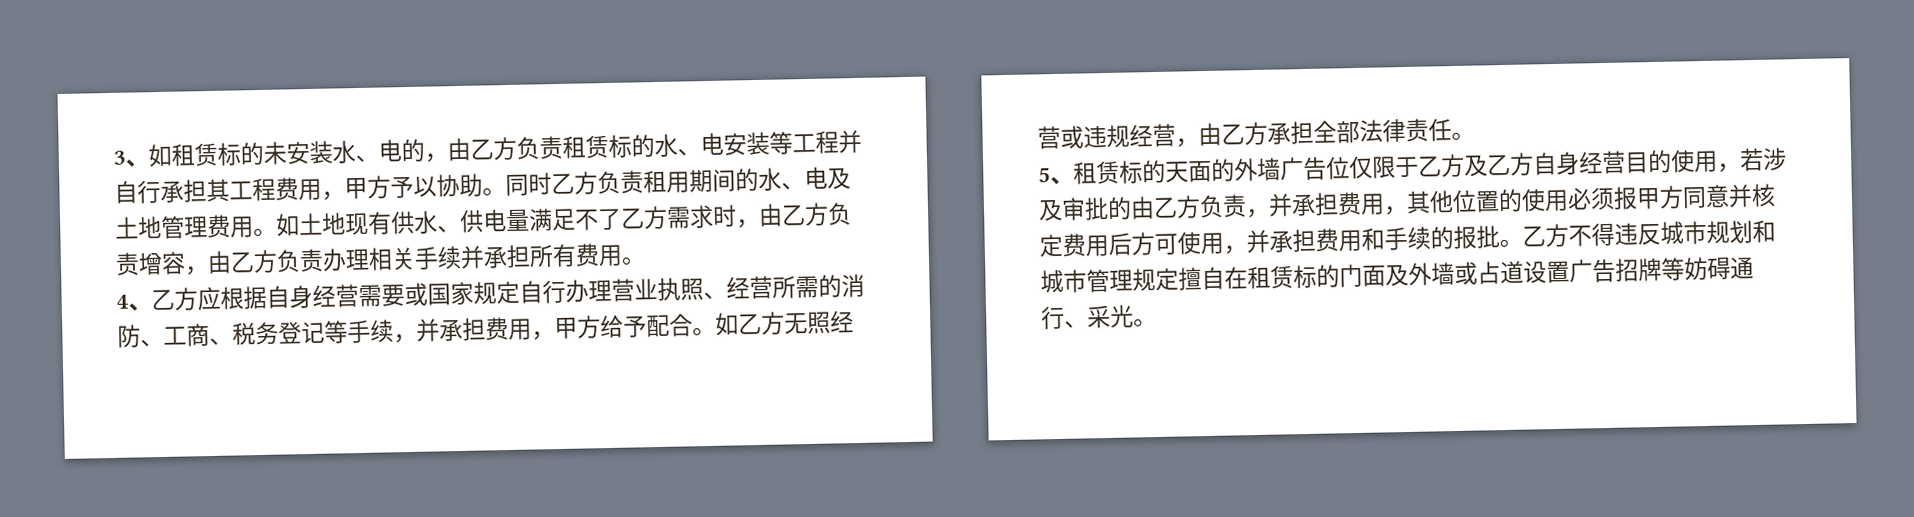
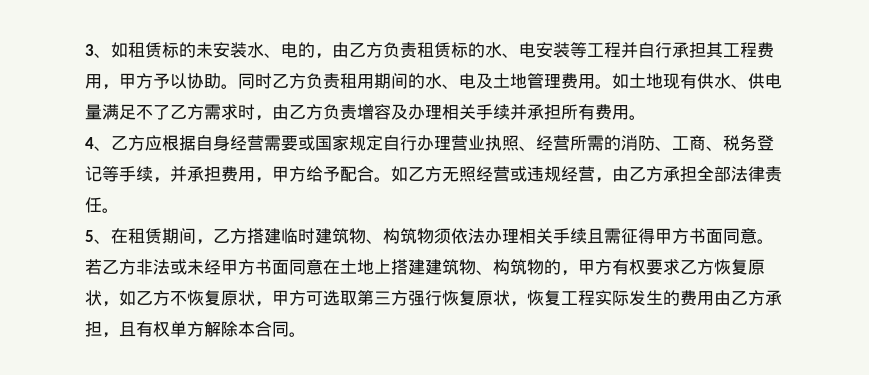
- 如土地现有供水、供电量满足不了乙方需求时，由乙方负责增容，由乙方负责办理相关手续并承担所有费用。
+ 如土地现有供水、供电量满足不了乙方需求时，由乙方负责增容及办理相关手续并承担所有费用。
- 5、租赁标的天面的外墙广告位仅限于乙方及乙方自身经营目的使用，若涉及审批的由乙方负责，并承担费用，其他位置的使用必须报甲方同意并核定费用后方可使用，并承担费用和手续的报批。乙方不得违反城市规划和城市管理规定擅自在租赁标的门面及外墙或占道设置广告招牌等妨碍通行、采光。
+ 5、在租赁期间，乙方搭建临时建筑物、构筑物须依法办理相关手续且需征得甲方书面同意。若乙方非法或未经甲方书面同意在土地上搭建建筑物、构筑物的，甲方有权要求乙方恢复原状，如乙方不恢复原状，甲方可选取第三方强行恢复原状，恢复工程实际发生的费用由乙方承担，且有权单方解除本合同。

